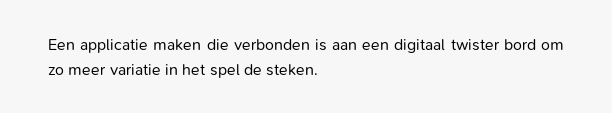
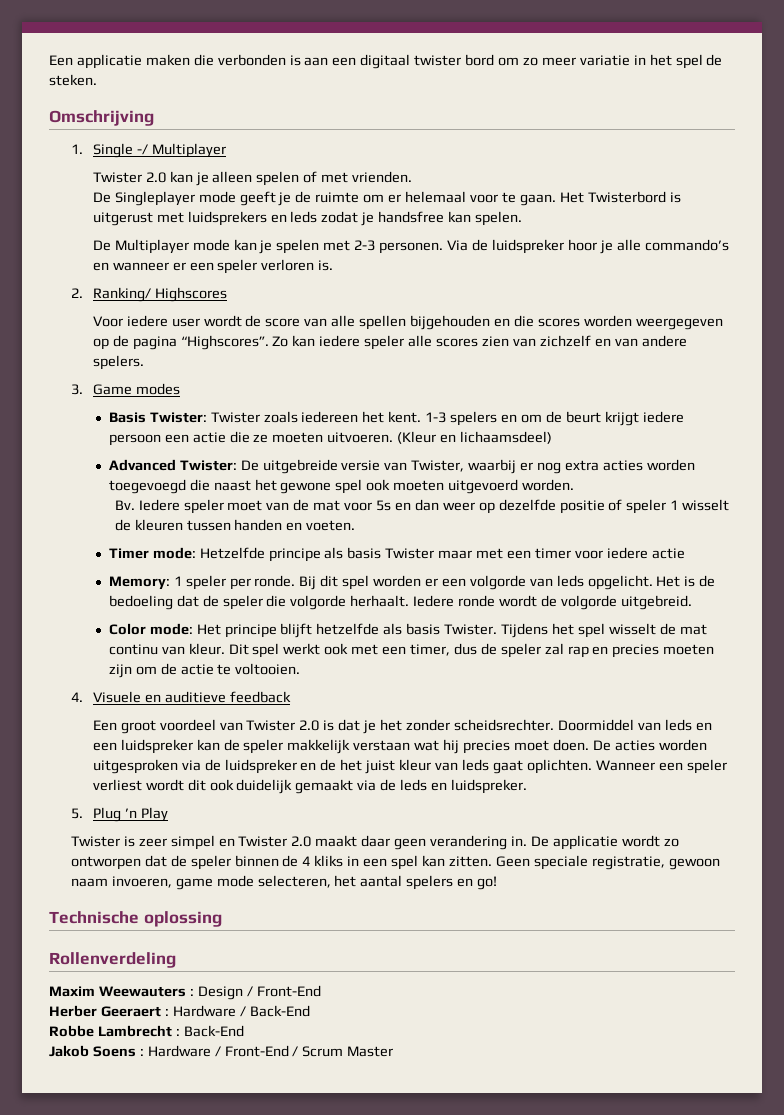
+ Omschrijving
+ 1. Single -/ Multiplayer
+ Twister 2.0 kan je alleen spelen of met vrienden.
+ De Singleplayer mode geeft je de ruimte om er helemaal voor te gaan. Het Twisterbord is uitgerust met luidsprekers en leds zodat je handsfree kan spelen.
+ De Multiplayer mode kan je spelen met 2-3 personen. Via de luidspreker hoor je alle commando’s en wanneer er een speler verloren is.
+ 2. Ranking/ Highscores
+ Voor iedere user wordt de score van alle spellen bijgehouden en die scores worden weergegeven op de pagina “Highscores”. Zo kan iedere speler alle scores zien van zichzelf en van andere spelers.
+ 3. Game modes
+ Basis Twister: Twister zoals iedereen het kent. 1-3 spelers en om de beurt krijgt iedere persoon een actie die ze moeten uitvoeren. (Kleur en lichaamsdeel)
+ Advanced Twister: De uitgebreide versie van Twister, waarbij er nog extra acties worden toegevoegd die naast het gewone spel ook moeten uitgevoerd worden.
+ Bv. Iedere speler moet van de mat voor 5s en dan weer op dezelfde positie of speler 1 wisselt de kleuren tussen handen en voeten.
+ Timer mode: Hetzelfde principe als basis Twister maar met een timer voor iedere actie
+ Memory: 1 speler per ronde. Bij dit spel worden er een volgorde van leds opgelicht. Het is de bedoeling dat de speler die volgorde herhaalt. Iedere ronde wordt de volgorde uitgebreid.
+ Color mode: Het principe blijft hetzelfde als basis Twister. Tijdens het spel wisselt de mat continu van kleur. Dit spel werkt ook met een timer, dus de speler zal rap en precies moeten zijn om de actie te voltooien.
+ 4. Visuele en auditieve feedback
+ Een groot voordeel van Twister 2.0 is dat je het zonder scheidsrechter. Doormiddel van leds en een luidspreker kan de speler makkelijk verstaan wat hij precies moet doen. De acties worden uitgesproken via de luidspreker en de het juist kleur van leds gaat oplichten. Wanneer een speler verliest wordt dit ook duidelijk gemaakt via de leds en luidspreker.
+ 5. Plug ’n Play
+ Twister is zeer simpel en Twister 2.0 maakt daar geen verandering in. De applicatie wordt zo ontworpen dat de speler binnen de 4 kliks in een spel kan zitten. Geen speciale registratie, gewoon naam invoeren, game mode selecteren, het aantal spelers en go!
+ Technische oplossing
+ Rollenverdeling
+ Maxim Weewauters : Design / Front-End
+ Herber Geeraert : Hardware / Back-End
+ Robbe Lambrecht : Back-End
+ Jakob Soens : Hardware / Front-End / Scrum Master

